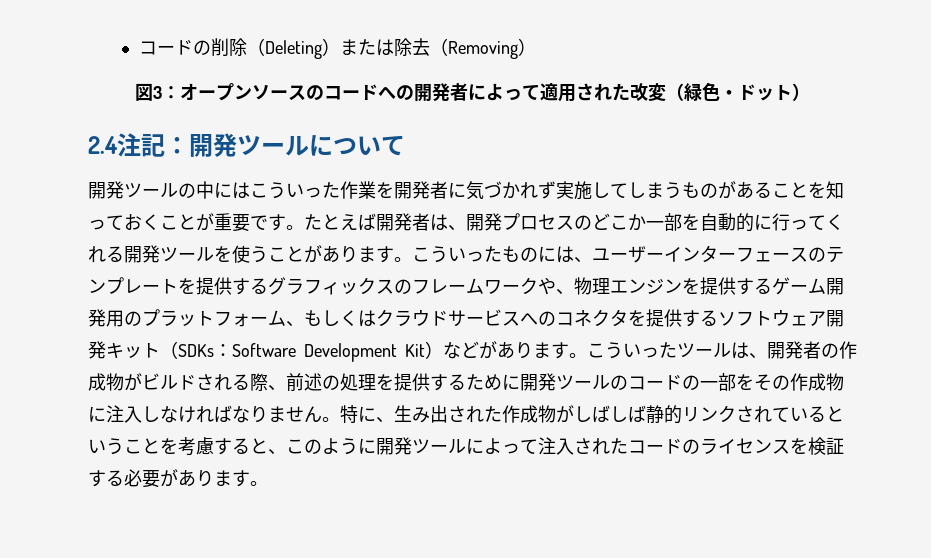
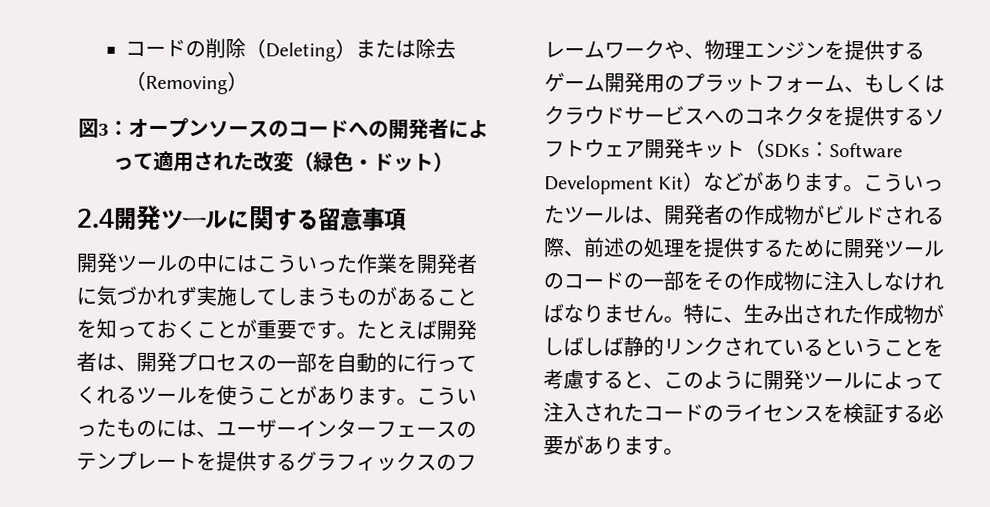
- 2.4注記：開発ツールについて
+ 2.4開発ツールに関する留意事項
- たとえば開発者は、開発プロセスのどこか一部を自動的に行ってくれる開発ツールを使うことがあります。
+ たとえば開発者は、開発プロセスの一部を自動的に行ってくれるツールを使うことがあります。

